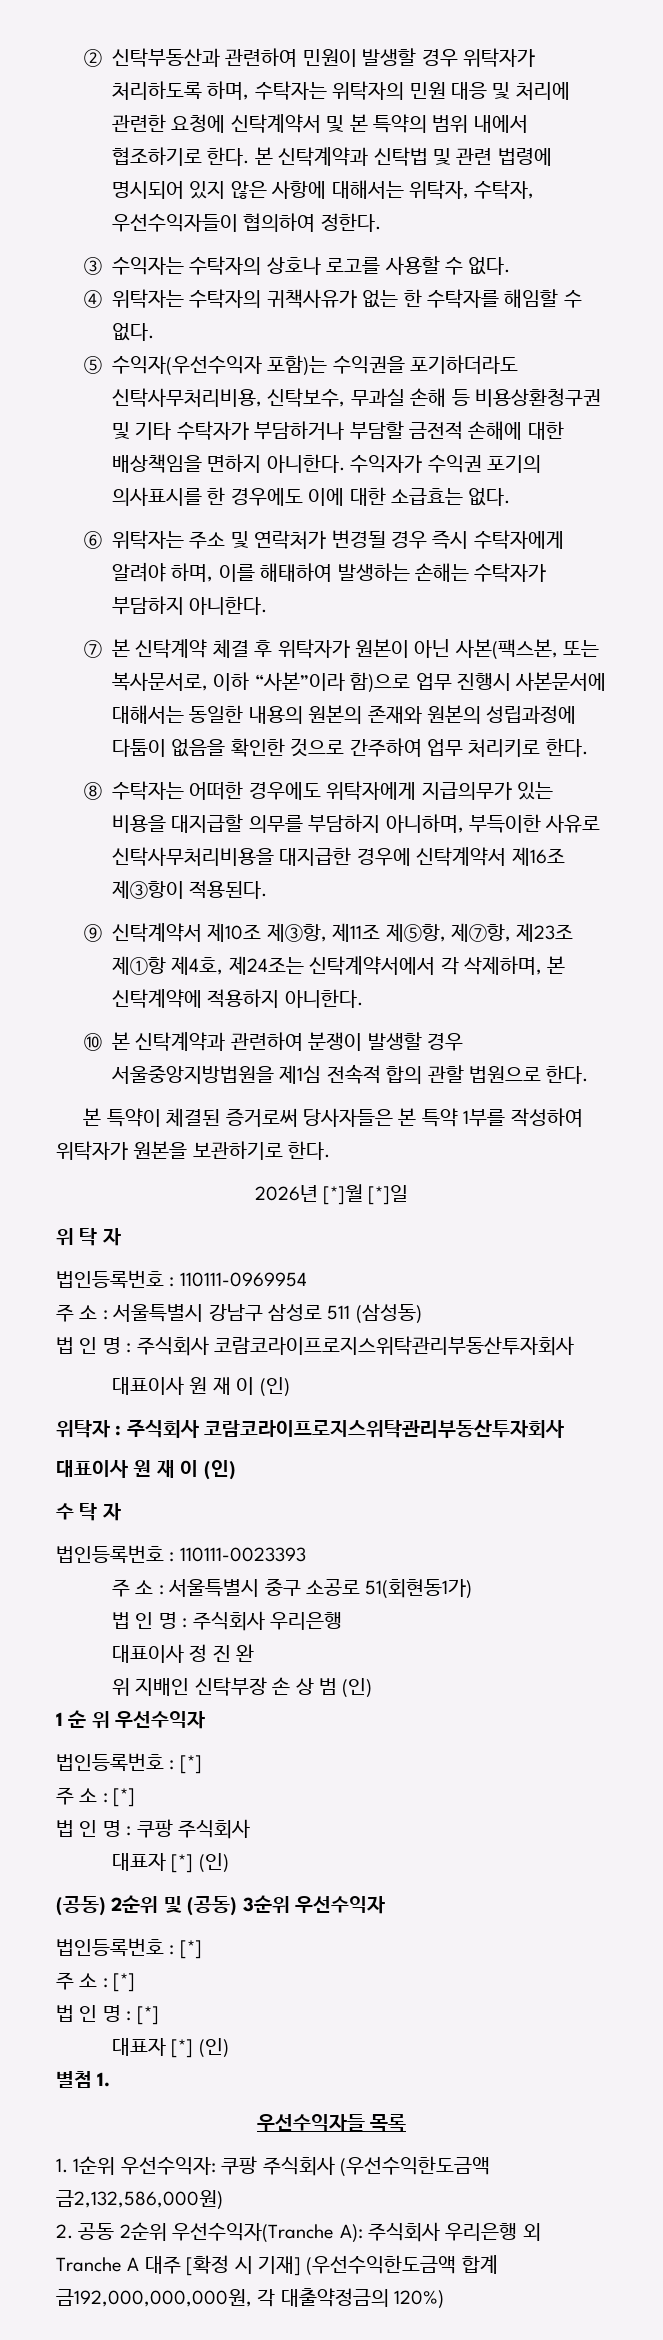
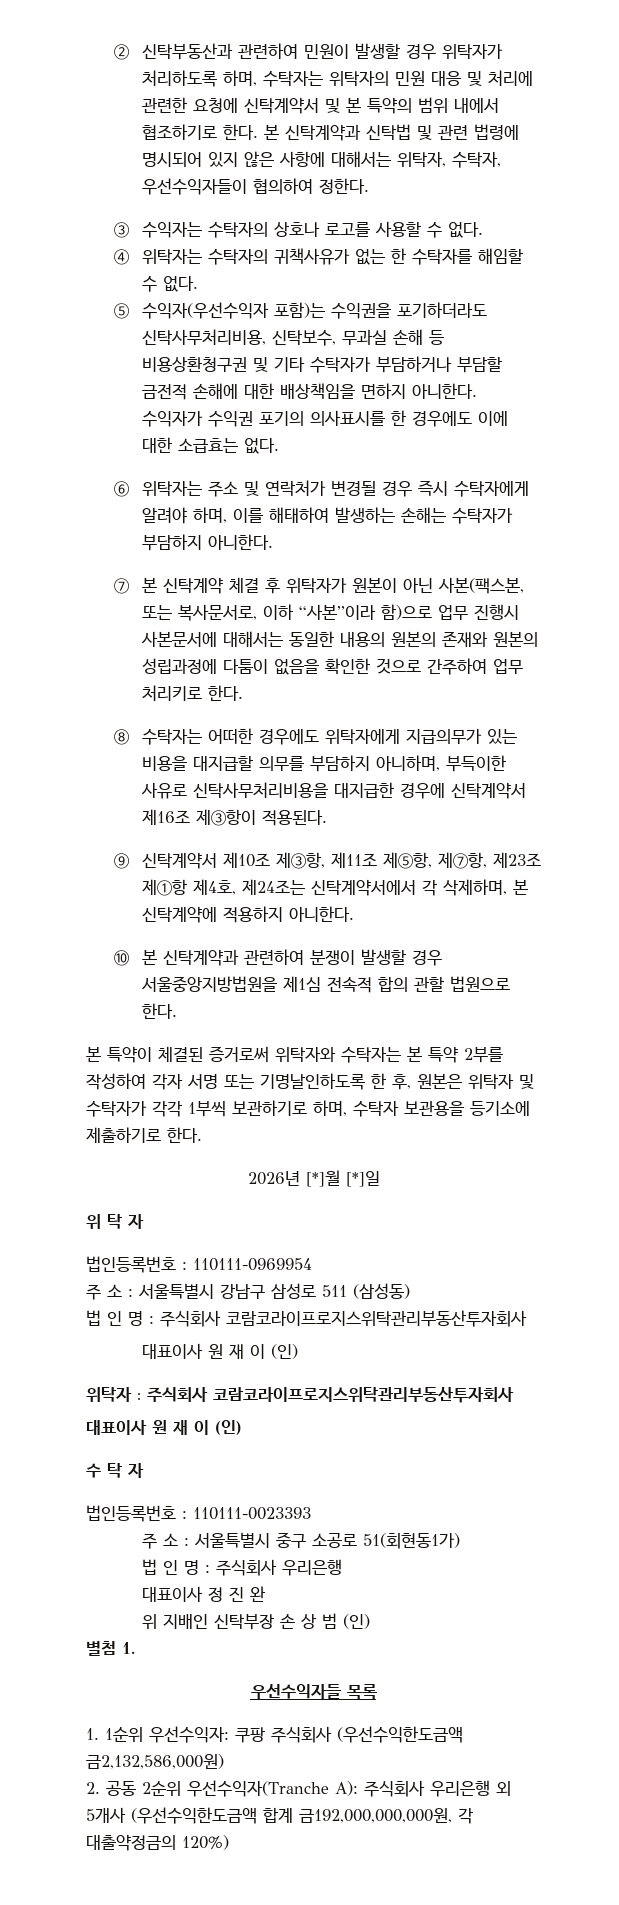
- 본 특약이 체결된 증거로써 당사자들은 본 특약 1부를 작성하여 위탁자가 원본을 보관하기로 한다.
+ 본 특약이 체결된 증거로써 위탁자와 수탁자는 본 특약 2부를 작성하여 각자 서명 또는 기명날인하도록 한 후, 원본은 위탁자 및 수탁자가 각각 1부씩 보관하기로 하며, 수탁자 보관용을 등기소에 제출하기로 한다.
- 1 순 위 우선수익자
- 법인등록번호 : [*]
- 주 소 : [*]
- 법 인 명 : 쿠팡 주식회사
- 대표자 [*] (인)
- (공동) 2순위 및 (공동) 3순위 우선수익자
- 법인등록번호 : [*]
- 주 소 : [*]
- 법 인 명 : [*]
- 대표자 [*] (인)
- 2. 공동 2순위 우선수익자(Tranche A): 주식회사 우리은행 외 Tranche A 대주 [확정 시 기재] (우선수익한도금액 합계 금192,000,000,000원, 각 대출약정금의 120%)
+ 2. 공동 2순위 우선수익자(Tranche A): 주식회사 우리은행 외 5개사 (우선수익한도금액 합계 금192,000,000,000원, 각 대출약정금의 120%)

